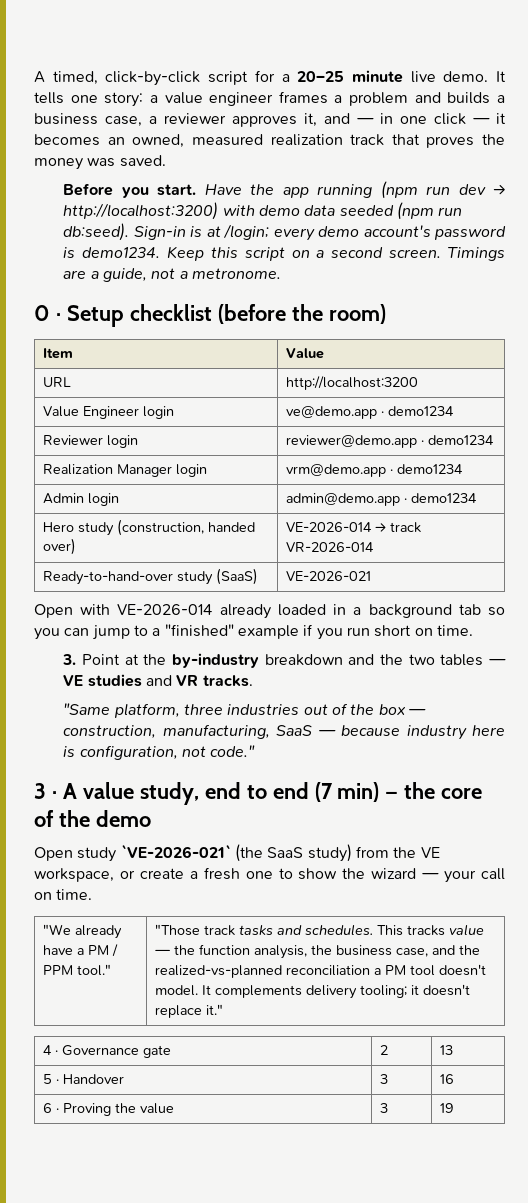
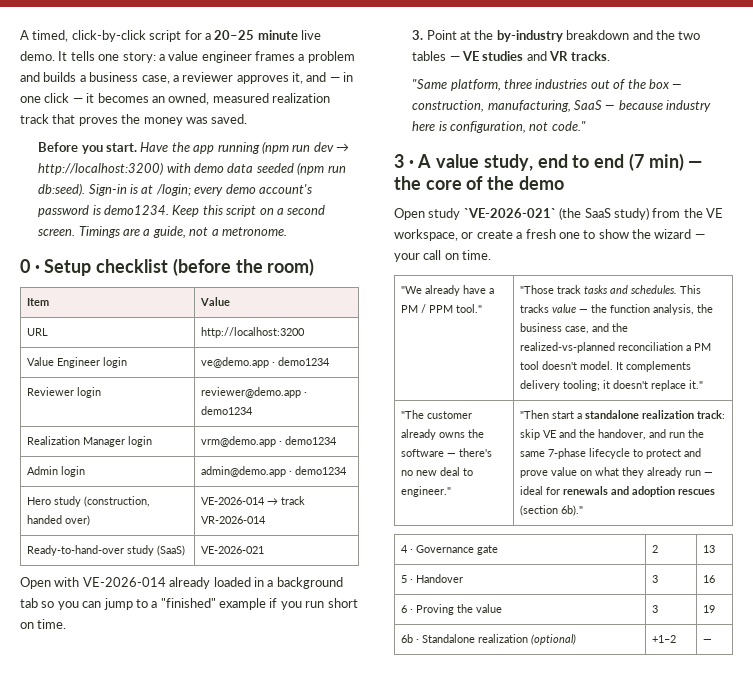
+ "The customer already owns the software — there's no new deal to engineer." | "Then start a standalone realization track: skip VE and the handover, and run the same 7-phase lifecycle to protect and prove value on what they already run — ideal for renewals and adoption rescues (section 6b)."
+ 6b · Standalone realization (optional) | +1–2 | —

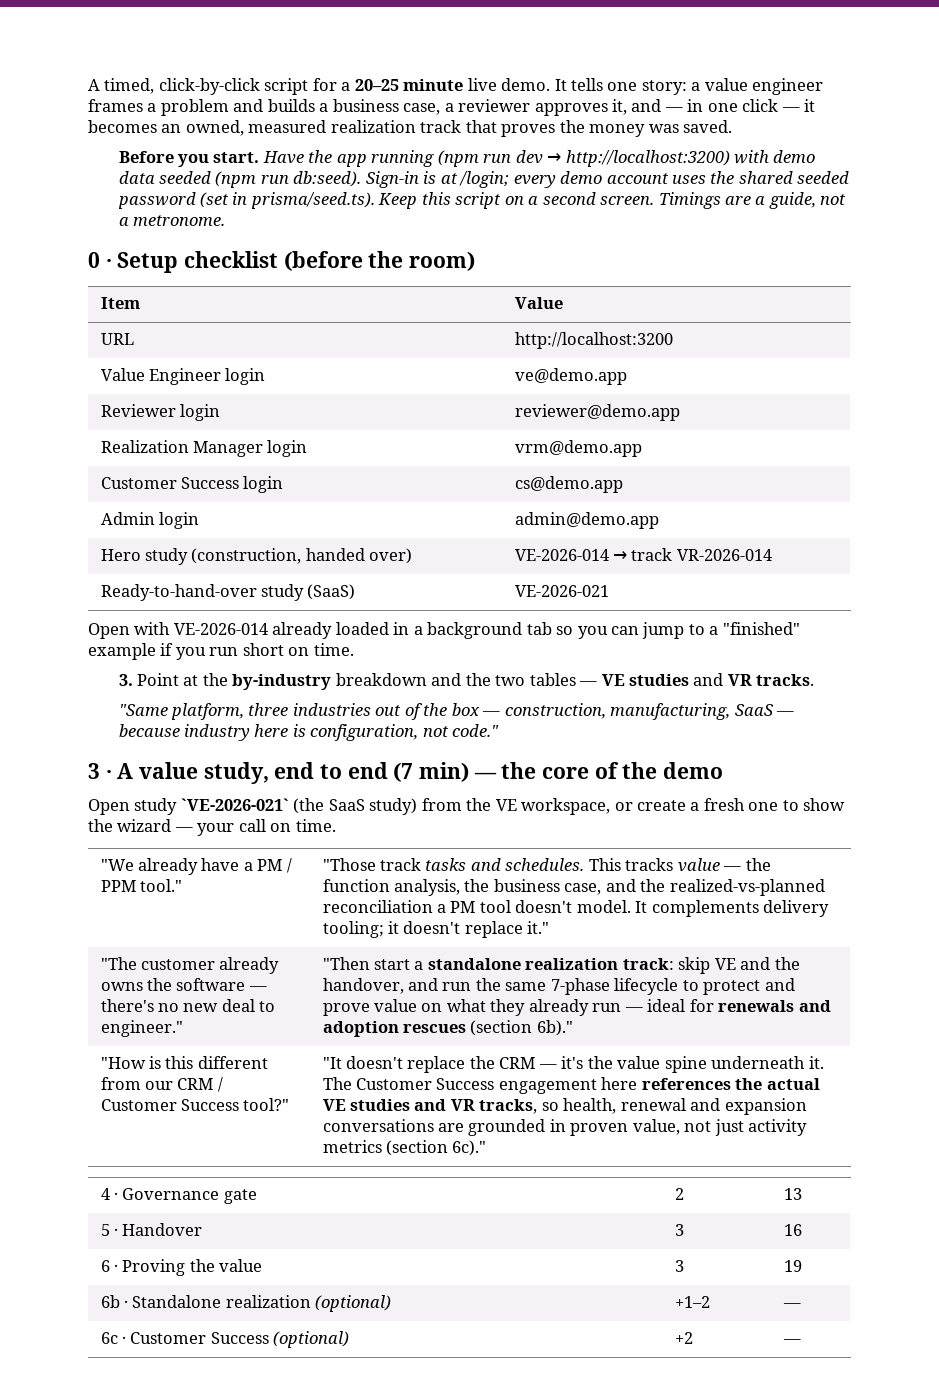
- Sign-in is at /login; every demo account's password is demo1234. Keep this script on a second screen.
+ Sign-in is at /login; every demo account uses the shared seeded password (set in prisma/seed.ts). Keep this script on a second screen.
- Value Engineer login | ve@demo.app · demo1234
+ Value Engineer login | ve@demo.app
- Reviewer login | reviewer@demo.app · demo1234
+ Reviewer login | reviewer@demo.app
- Realization Manager login | vrm@demo.app · demo1234
+ Realization Manager login | vrm@demo.app
+ Customer Success login | cs@demo.app
- Admin login | admin@demo.app · demo1234
+ Admin login | admin@demo.app
+ "How is this different from our CRM / Customer Success tool?" | "It doesn't replace the CRM — it's the value spine underneath it. The Customer Success engagement here references the actual VE studies and VR tracks, so health, renewal and expansion conversations are grounded in proven value, not just activity metrics (section 6c)."
+ 6c · Customer Success (optional) | +2 | —

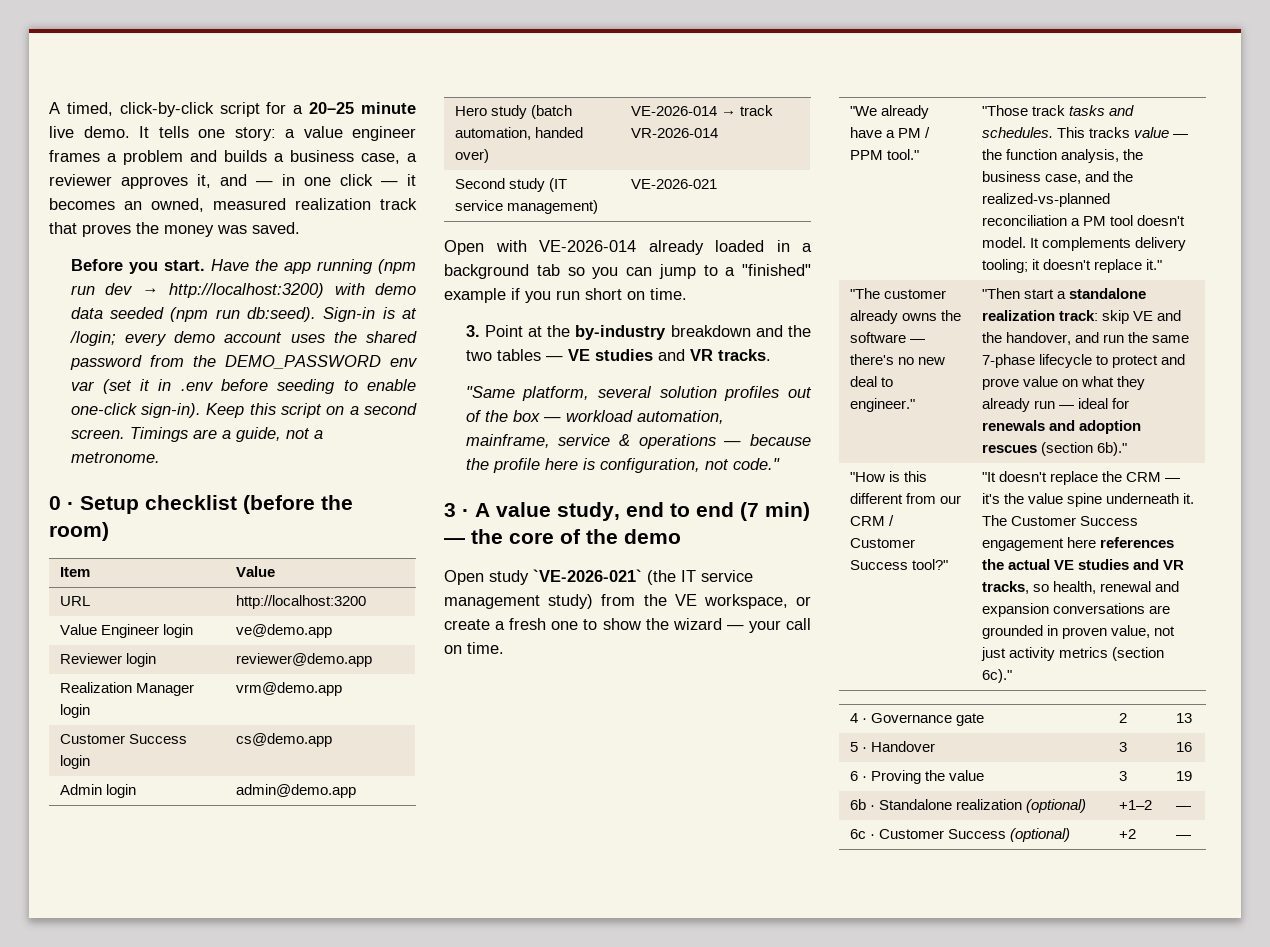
- Sign-in is at /login; every demo account uses the shared seeded password (set in prisma/seed.ts). Keep this script on a second screen.
+ Sign-in is at /login; every demo account uses the shared password from the DEMO_PASSWORD env var (set it in .env before seeding to enable one-click sign-in). Keep this script on a second screen.
- Hero study (construction, handed over) | VE-2026-014 → track VR-2026-014
+ Hero study (batch automation, handed over) | VE-2026-014 → track VR-2026-014
- Ready-to-hand-over study (SaaS) | VE-2026-021
+ Second study (IT service management) | VE-2026-021
- "Same platform, three industries out of the box — construction, manufacturing, SaaS — because industry here is configuration, not code."
+ "Same platform, several solution profiles out of the box — workload automation, mainframe, service & operations — because the profile here is configuration, not code."
- Open study `VE-2026-021` (the SaaS study) from the VE workspace, or create a fresh one to show the wizard — your call on time.
+ Open study `VE-2026-021` (the IT service management study) from the VE workspace, or create a fresh one to show the wizard — your call on time.

